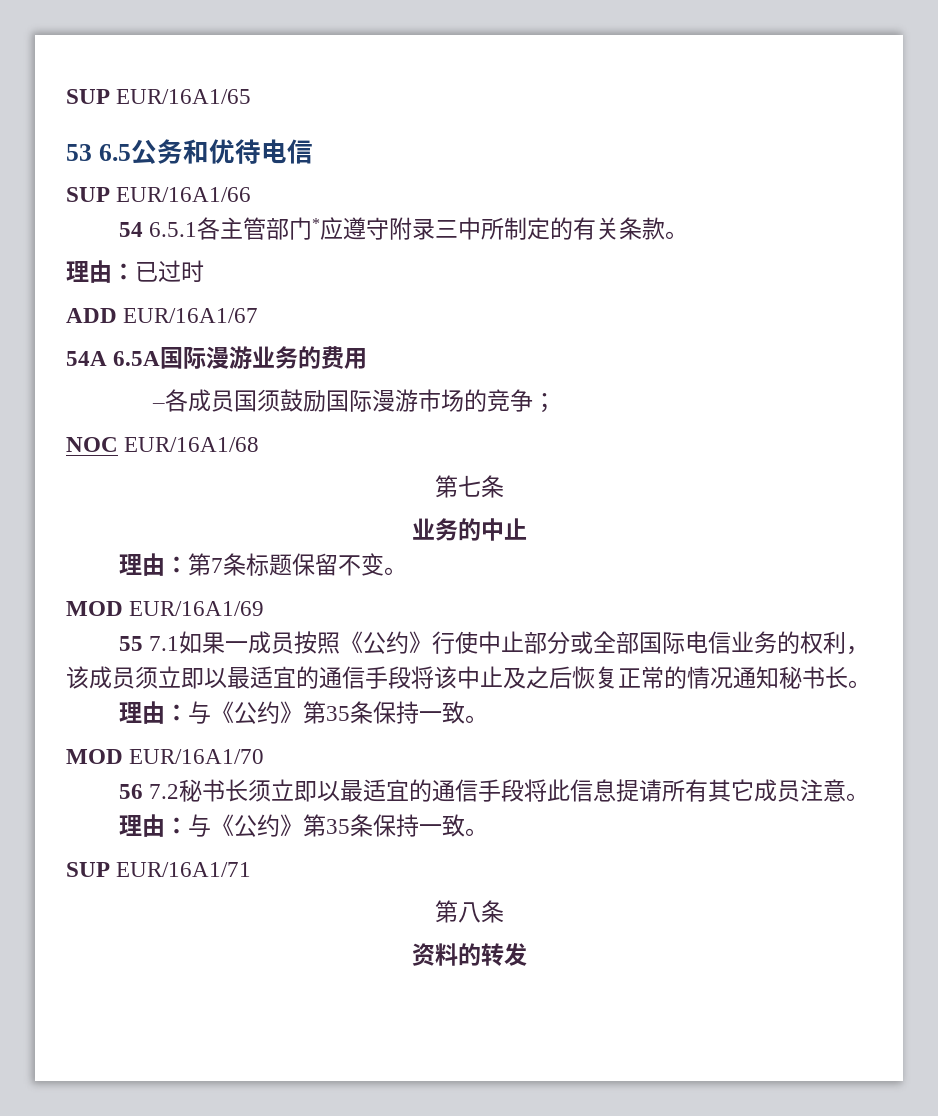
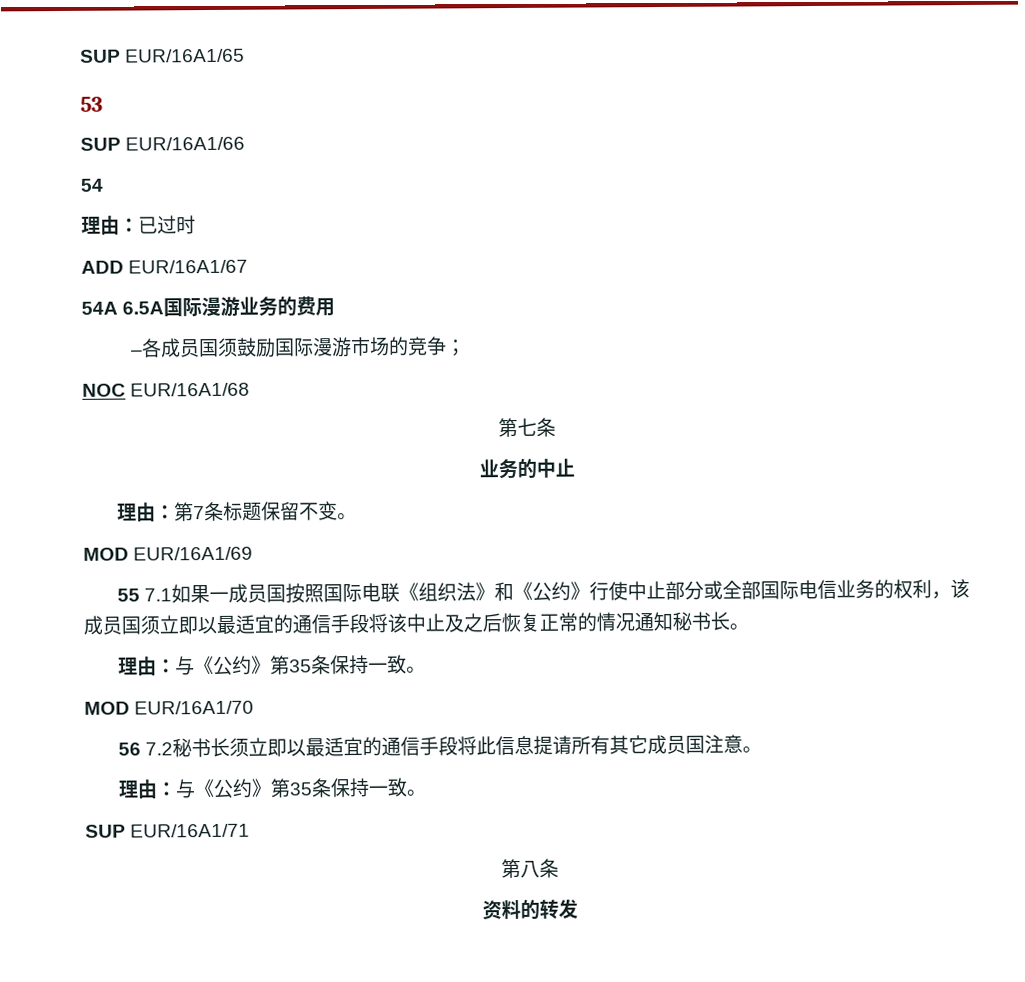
- 53 6.5公务和优待电信
+ 53
- 54 6.5.1各主管部门*应遵守附录三中所制定的有关条款。
+ 54
- 55 7.1如果一成员按照《公约》行使中止部分或全部国际电信业务的权利，该成员须立即以最适宜的通信手段将该中止及之后恢复正常的情况通知秘书长。
+ 55 7.1如果一成员国按照国际电联《组织法》和《公约》行使中止部分或全部国际电信业务的权利，该成员国须立即以最适宜的通信手段将该中止及之后恢复正常的情况通知秘书长。
- 56 7.2秘书长须立即以最适宜的通信手段将此信息提请所有其它成员注意。
+ 56 7.2秘书长须立即以最适宜的通信手段将此信息提请所有其它成员国注意。

